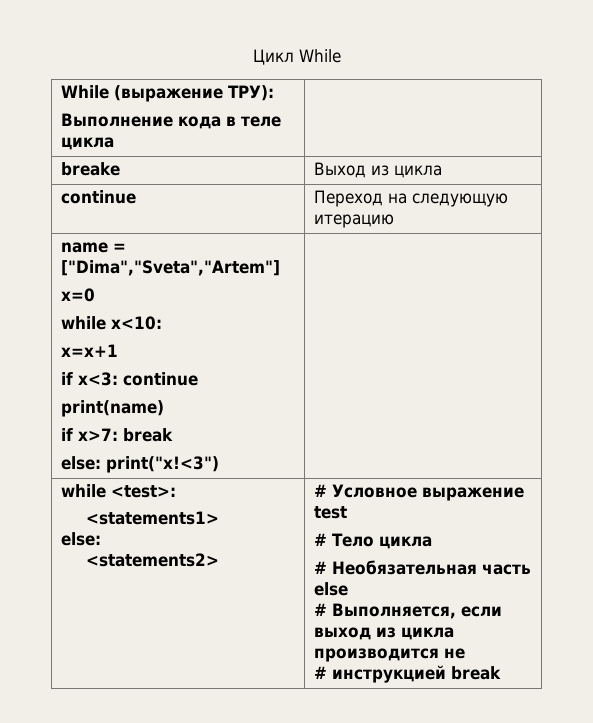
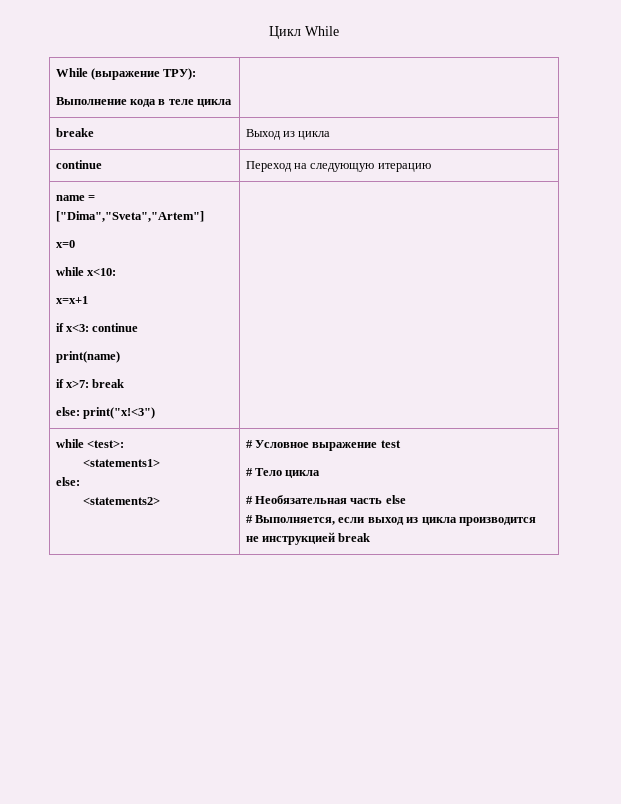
  while <test>:
  <statements1>
  else:
  <statements2> | # Условное выражение test
  # Тело цикла
  # Необязательная часть else
- # Выполняется, если выход из цикла производится не
- # инструкцией break
+ # Выполняется, если выход из цикла производится не инструкцией break

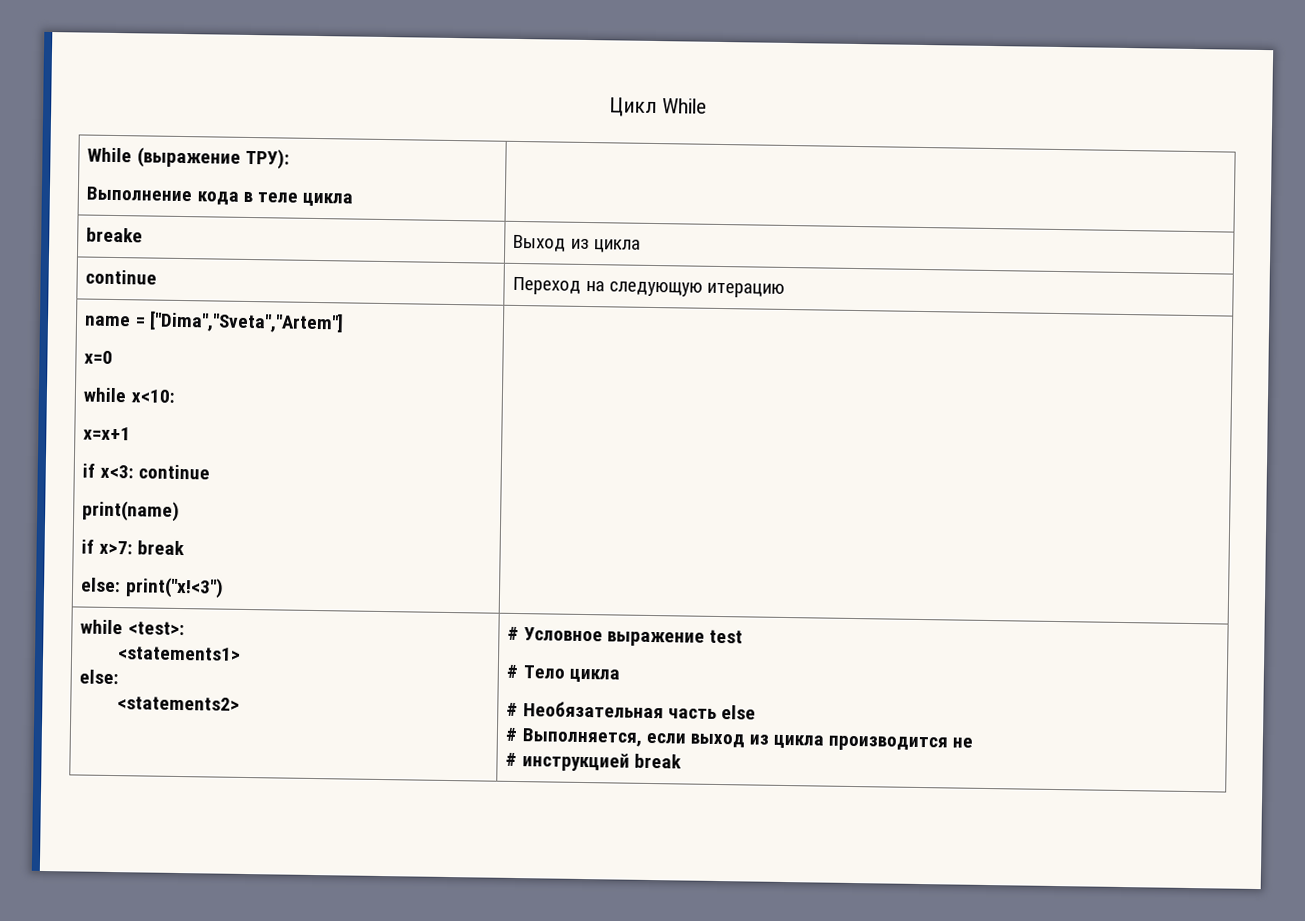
  while <test>:
  <statements1>
  else:
  <statements2> | # Условное выражение test
  # Тело цикла
  # Необязательная часть else
- # Выполняется, если выход из цикла производится не инструкцией break
+ # Выполняется, если выход из цикла производится не
+ # инструкцией break

